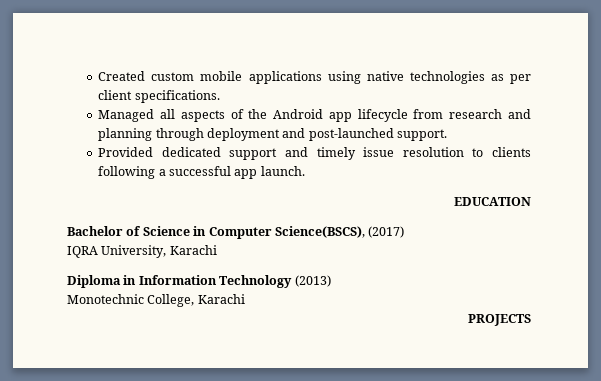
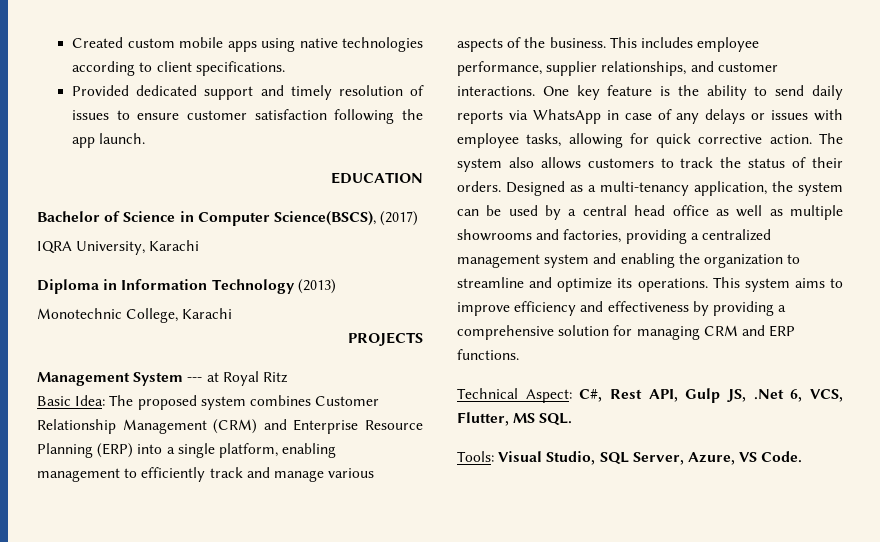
- Created custom mobile applications using native technologies as per client specifications.
+ Created custom mobile apps using native technologies according to client specifications.
- Managed all aspects of the Android app lifecycle from research and planning through deployment and post-launched support.
- Provided dedicated support and timely issue resolution to clients following a successful app launch.
+ Provided dedicated support and timely resolution of issues to ensure customer satisfaction following the app launch.
+ Management System --- at Royal Ritz
+ Basic Idea: The proposed system combines Customer Relationship Management (CRM) and Enterprise Resource Planning (ERP) into a single platform, enabling management to efficiently track and manage various aspects of the business. This includes employee performance, supplier relationships, and customer interactions. One key feature is the ability to send daily reports via WhatsApp in case of any delays or issues with employee tasks, allowing for quick corrective action. The system also allows customers to track the status of their orders. Designed as a multi-tenancy application, the system can be used by a central head office as well as multiple showrooms and factories, providing a centralized management system and enabling the organization to streamline and optimize its operations. This system aims to improve efficiency and effectiveness by providing a comprehensive solution for managing CRM and ERP functions.
+ Technical Aspect: C#, Rest API, Gulp JS, .Net 6, VCS, Flutter, MS SQL.
+ Tools: Visual Studio, SQL Server, Azure, VS Code.

